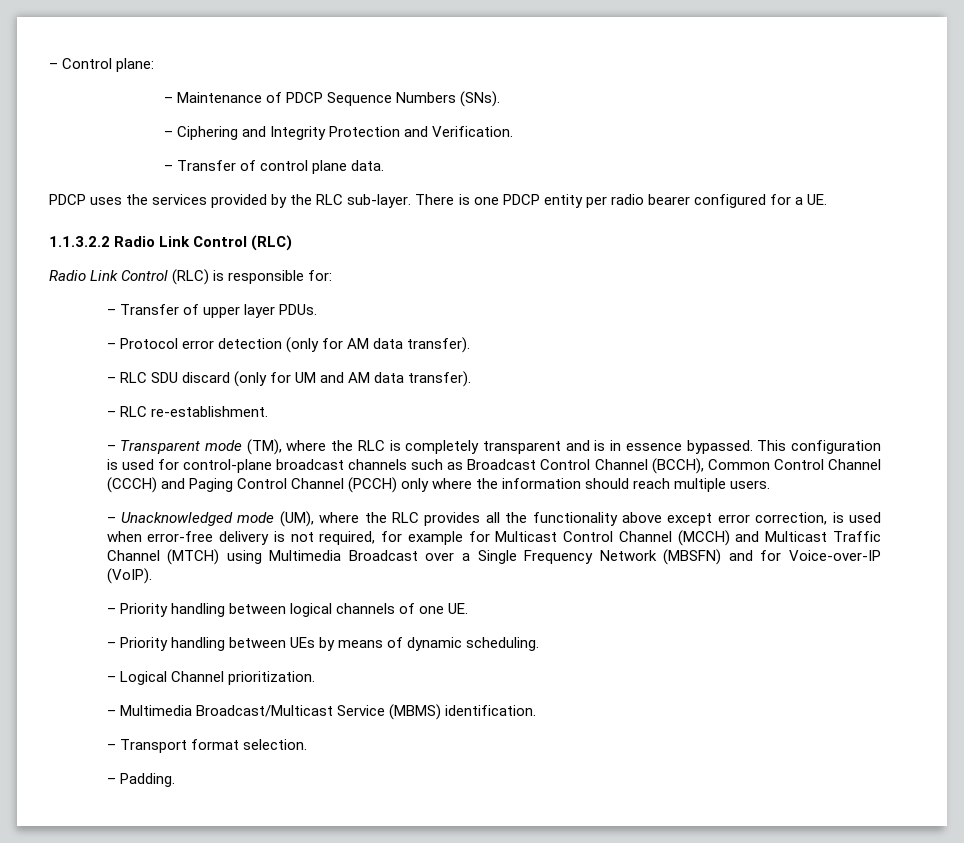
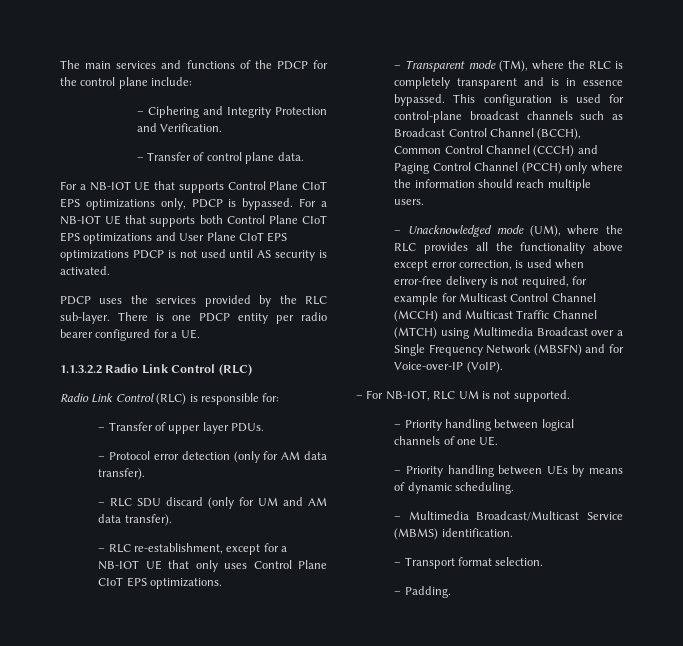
- – Control plane:
- – Maintenance of PDCP Sequence Numbers (SNs).
+ The main services and functions of the PDCP for the control plane include:
+ For a NB-IOT UE that supports Control Plane CIoT EPS optimizations only, PDCP is bypassed. For a NB-IOT UE that supports both Control Plane CIoT EPS optimizations and User Plane CIoT EPS optimizations PDCP is not used until AS security is activated.
- – RLC re-establishment.
+ – RLC re-establishment, except for a NB-IOT UE that only uses Control Plane CIoT EPS optimizations.
+ – For NB-IOT, RLC UM is not supported.
- – Logical Channel prioritization.

